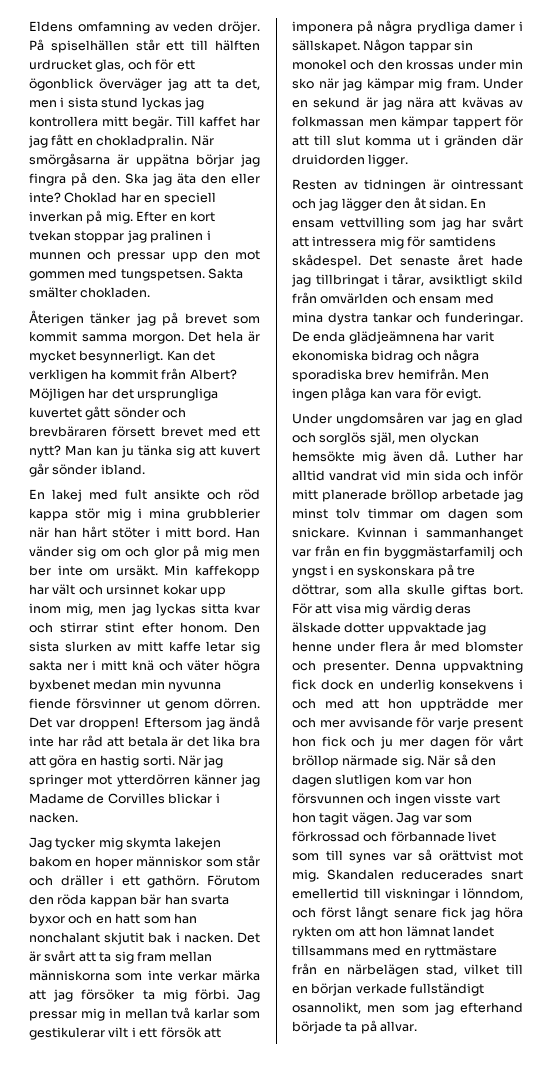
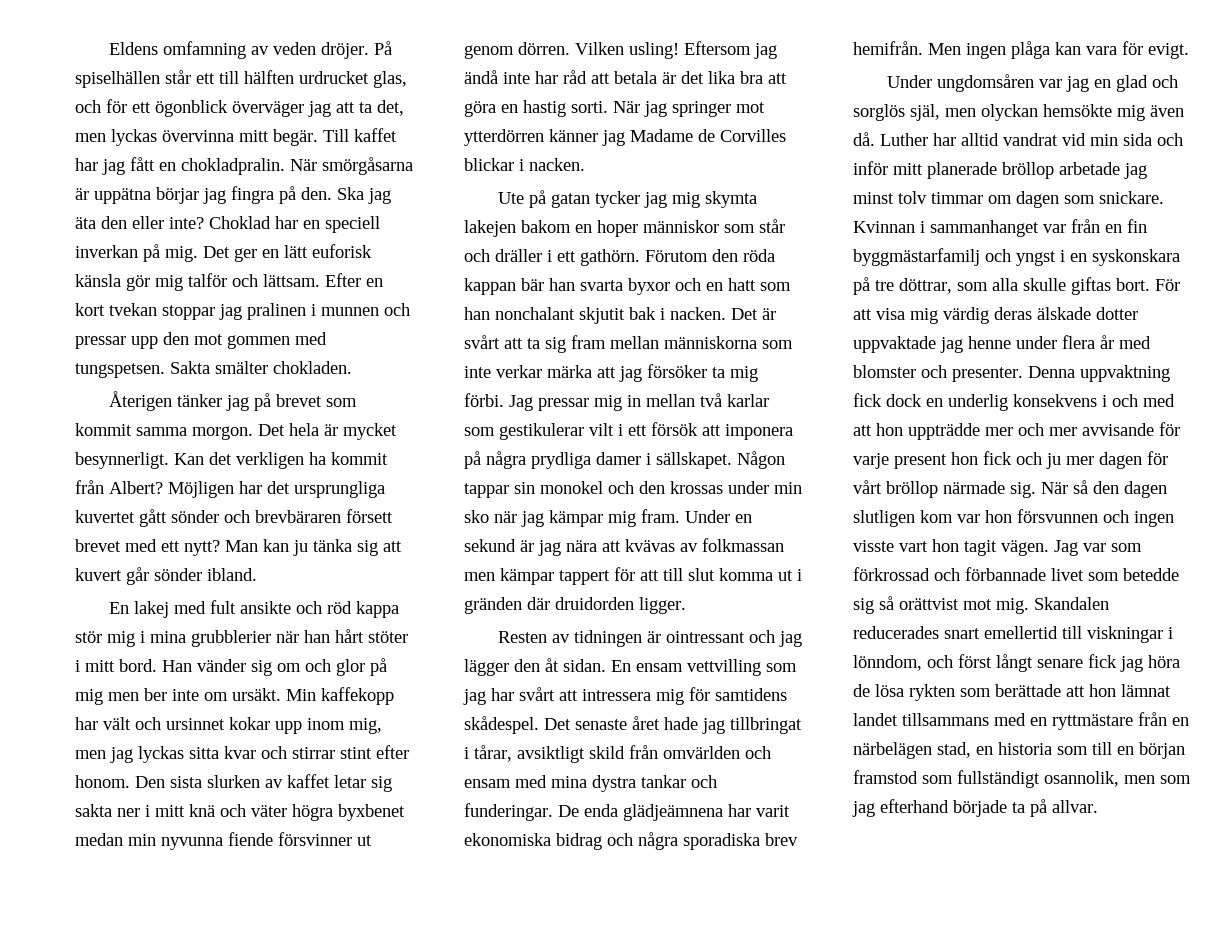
- På spiselhällen står ett till hälften urdrucket glas, och för ett ögonblick överväger jag att ta det, men i sista stund lyckas jag kontrollera mitt begär.
+ På spiselhällen står ett till hälften urdrucket glas, och för ett ögonblick överväger jag att ta det, men lyckas övervinna mitt begär.
+ Det ger en lätt euforisk känsla gör mig talför och lättsam.
- Den sista slurken av mitt kaffe letar sig sakta ner i mitt knä och väter högra byxbenet medan min nyvunna fiende försvinner ut genom dörren.
+ Den sista slurken av kaffet letar sig sakta ner i mitt knä och väter högra byxbenet medan min nyvunna fiende försvinner ut genom dörren.
- Det var droppen!
+ Vilken usling!
- Jag tycker mig skymta lakejen bakom en hoper människor som står och dräller i ett gathörn.
+ Ute på gatan tycker jag mig skymta lakejen bakom en hoper människor som står och dräller i ett gathörn.
- Jag var som förkrossad och förbannade livet som till synes var så orättvist mot mig.
+ Jag var som förkrossad och förbannade livet som betedde sig så orättvist mot mig.
- Skandalen reducerades snart emellertid till viskningar i lönndom, och först långt senare fick jag höra rykten om att hon lämnat landet tillsammans med en ryttmästare från en närbelägen stad, vilket till en början verkade fullständigt osannolikt, men som jag efterhand började ta på allvar.
+ Skandalen reducerades snart emellertid till viskningar i lönndom, och först långt senare fick jag höra de lösa rykten som berättade att hon lämnat landet tillsammans med en ryttmästare från en närbelägen stad, en historia som till en början framstod som fullständigt osannolik, men som jag efterhand började ta på allvar.

